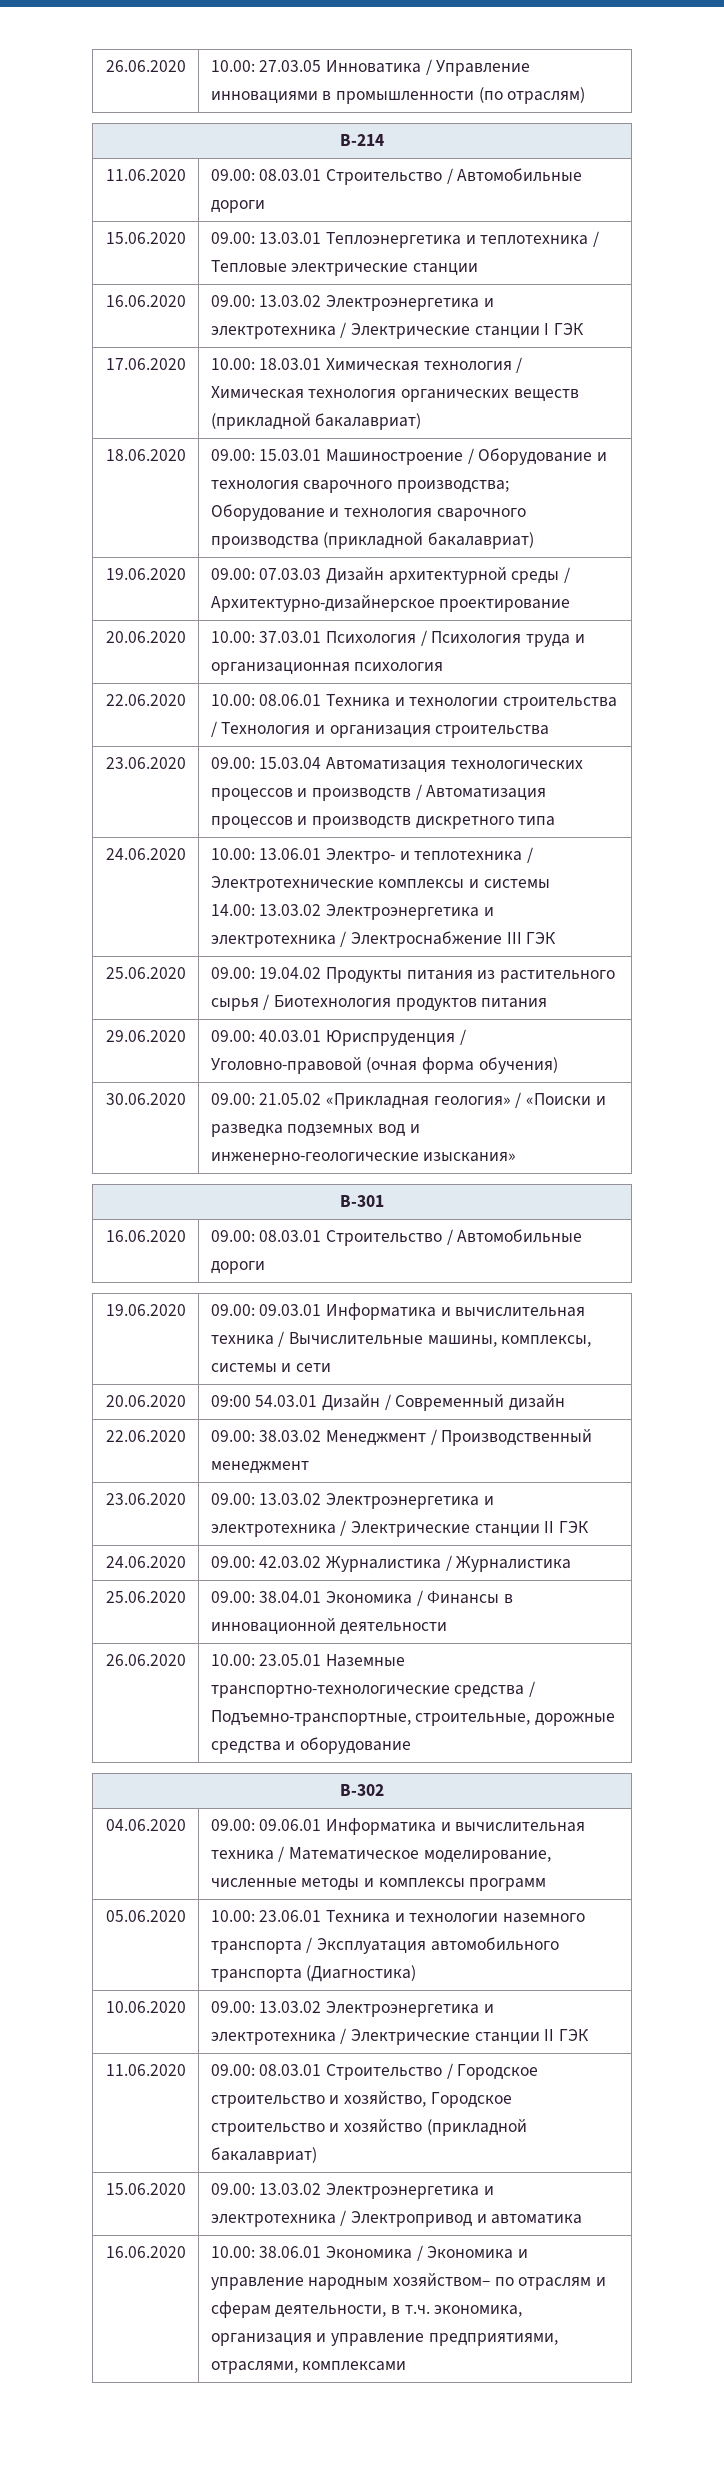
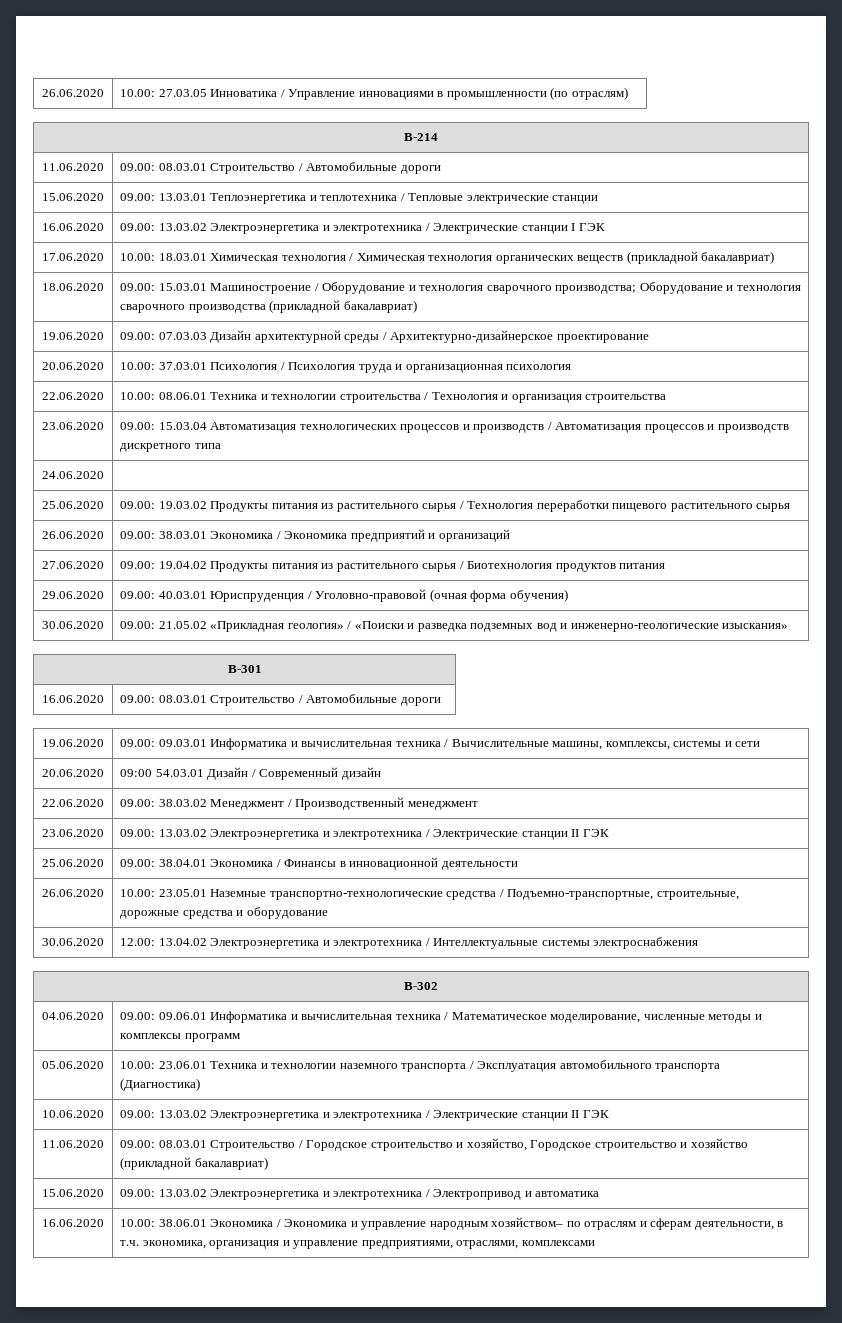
- 24.06.2020 | 10.00: 13.06.01 Электро- и теплотехника / Электротехнические комплексы и системы
- 14.00: 13.03.02 Электроэнергетика и электротехника / Электроснабжение III ГЭК
- 25.06.2020 | 09.00: 19.04.02 Продукты питания из растительного сырья / Биотехнология продуктов питания
+ 24.06.2020 |
+ 25.06.2020 | 09.00: 19.03.02 Продукты питания из растительного сырья / Технология переработки пищевого растительного сырья
+ 26.06.2020 | 09.00: 38.03.01 Экономика / Экономика предприятий и организаций
+ 27.06.2020 | 09.00: 19.04.02 Продукты питания из растительного сырья / Биотехнология продуктов питания
- 24.06.2020 | 09.00: 42.03.02 Журналистика / Журналистика
+ 30.06.2020 | 12.00: 13.04.02 Электроэнергетика и электротехника / Интеллектуальные системы электроснабжения

